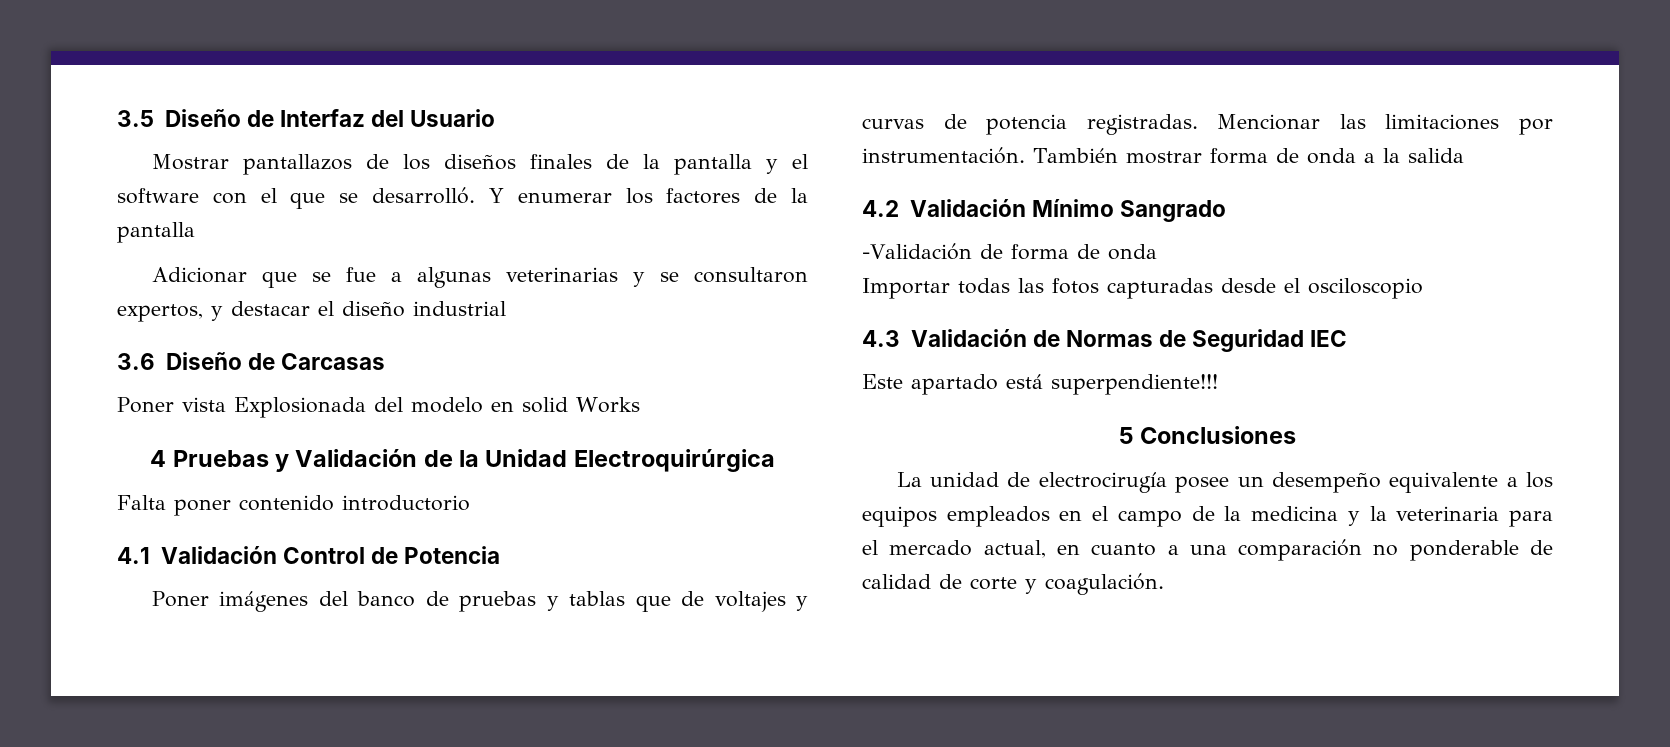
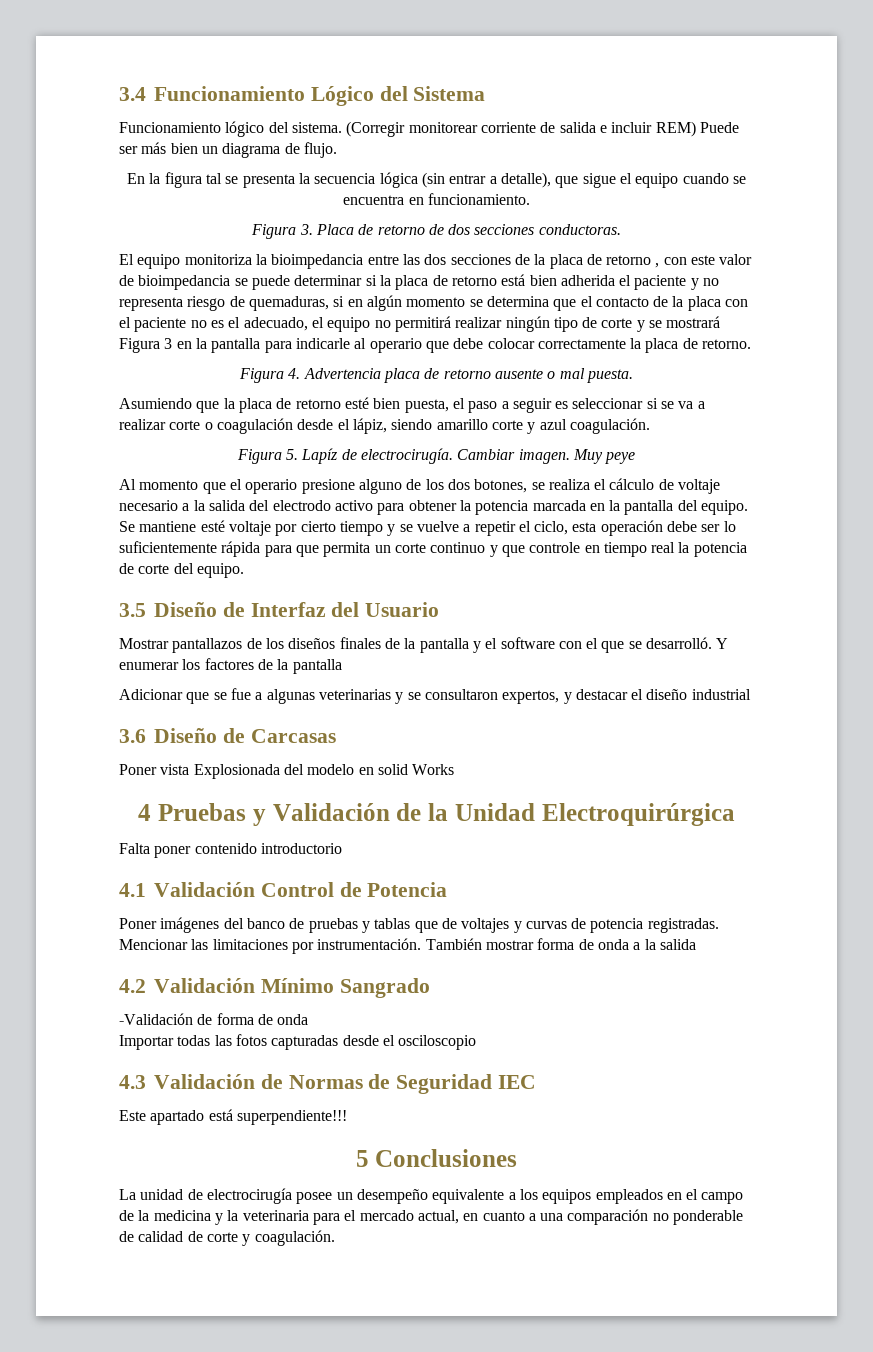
+ 3.4 Funcionamiento Lógico del Sistema
+ Funcionamiento lógico del sistema. (Corregir monitorear corriente de salida e incluir REM) Puede ser más bien un diagrama de flujo.
+ En la figura tal se presenta la secuencia lógica (sin entrar a detalle), que sigue el equipo cuando se encuentra en funcionamiento.
+ Figura 3. Placa de retorno de dos secciones conductoras.
+ El equipo monitoriza la bioimpedancia entre las dos secciones de la placa de retorno , con este valor de bioimpedancia se puede determinar si la placa de retorno está bien adherida el paciente y no representa riesgo de quemaduras, si en algún momento se determina que el contacto de la placa con el paciente no es el adecuado, el equipo no permitirá realizar ningún tipo de corte y se mostrará Figura 3 en la pantalla para indicarle al operario que debe colocar correctamente la placa de retorno.
+ Figura 4. Advertencia placa de retorno ausente o mal puesta.
+ Asumiendo que la placa de retorno esté bien puesta, el paso a seguir es seleccionar si se va a realizar corte o coagulación desde el lápiz, siendo amarillo corte y azul coagulación.
+ Figura 5. Lapíz de electrocirugía. Cambiar imagen. Muy peye
+ Al momento que el operario presione alguno de los dos botones, se realiza el cálculo de voltaje necesario a la salida del electrodo activo para obtener la potencia marcada en la pantalla del equipo. Se mantiene esté voltaje por cierto tiempo y se vuelve a repetir el ciclo, esta operación debe ser lo suficientemente rápida para que permita un corte continuo y que controle en tiempo real la potencia de corte del equipo.

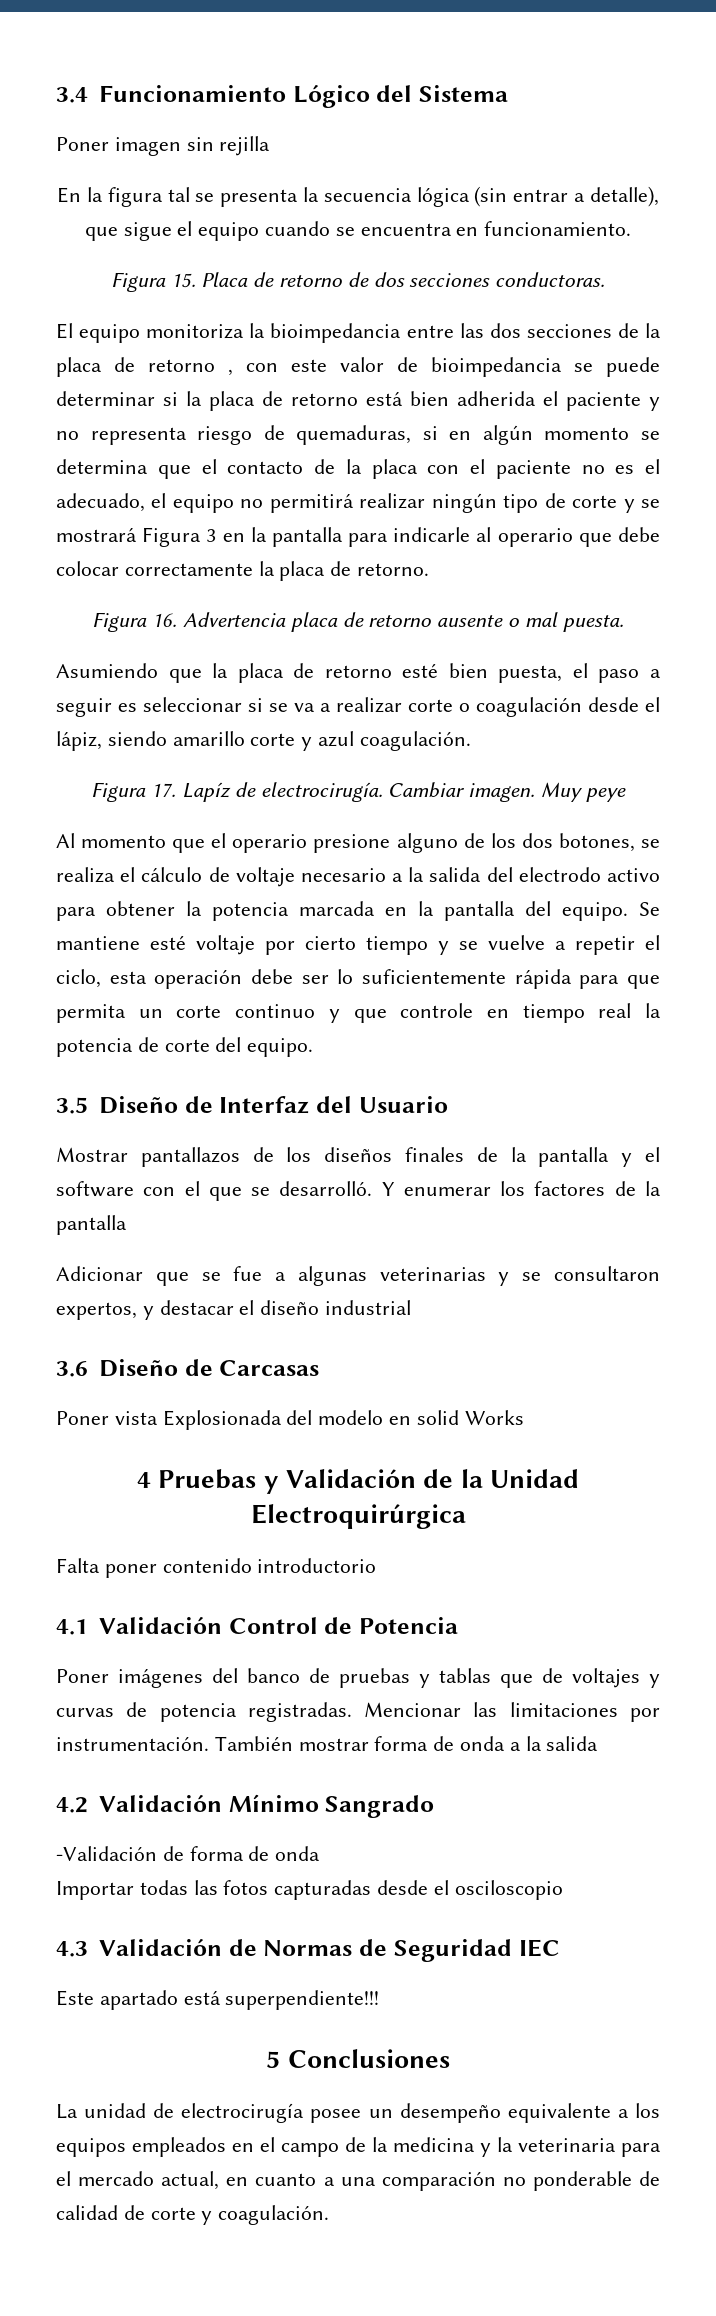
- Funcionamiento lógico del sistema. (Corregir monitorear corriente de salida e incluir REM) Puede ser más bien un diagrama de flujo.
+ Poner imagen sin rejilla
- Figura 3. Placa de retorno de dos secciones conductoras.
+ Figura 15. Placa de retorno de dos secciones conductoras.
- Figura 4. Advertencia placa de retorno ausente o mal puesta.
+ Figura 16. Advertencia placa de retorno ausente o mal puesta.
- Figura 5. Lapíz de electrocirugía.
+ Figura 17. Lapíz de electrocirugía.

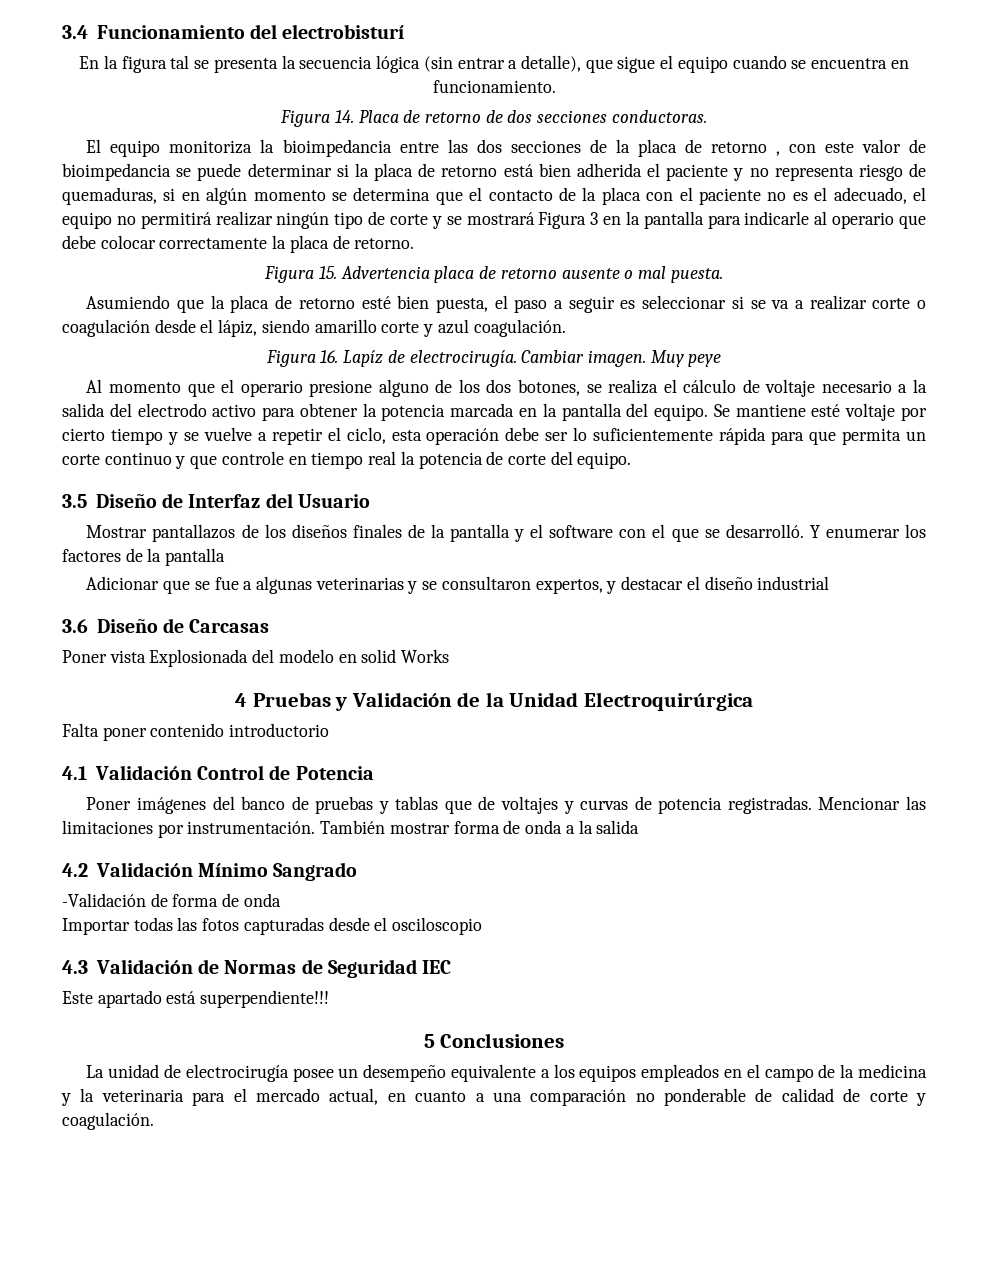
- 3.4 Funcionamiento Lógico del Sistema
- Poner imagen sin rejilla
+ 3.4 Funcionamiento del electrobisturí
- Figura 15. Placa de retorno de dos secciones conductoras.
+ Figura 14. Placa de retorno de dos secciones conductoras.
- Figura 16. Advertencia placa de retorno ausente o mal puesta.
+ Figura 15. Advertencia placa de retorno ausente o mal puesta.
- Figura 17. Lapíz de electrocirugía.
+ Figura 16. Lapíz de electrocirugía.

